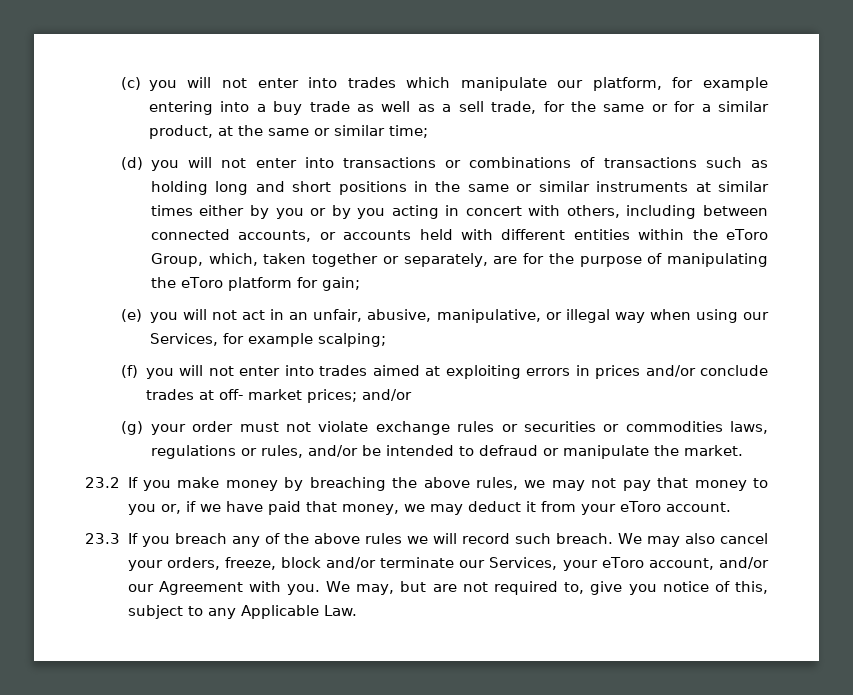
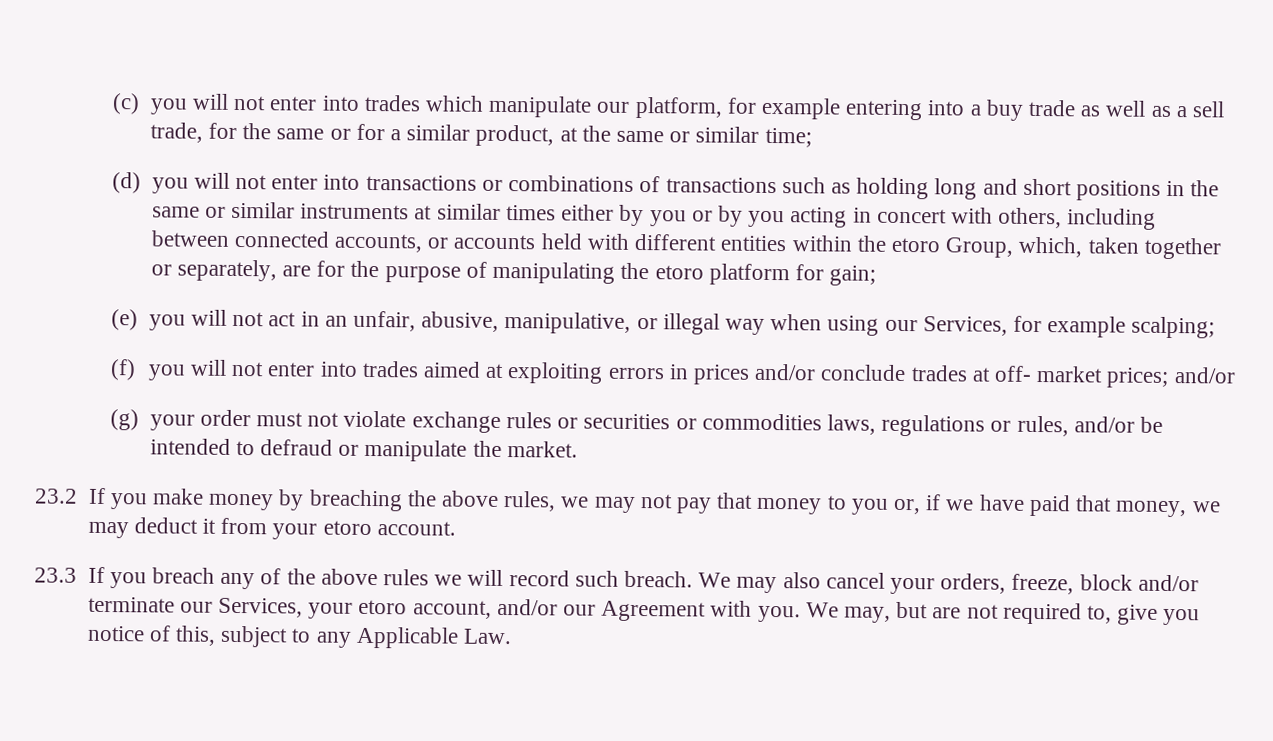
- (d) you will not enter into transactions or combinations of transactions such as holding long and short positions in the same or similar instruments at similar times either by you or by you acting in concert with others, including between connected accounts, or accounts held with different entities within the eToro Group, which, taken together or separately, are for the purpose of manipulating the eToro platform for gain;
+ (d) you will not enter into transactions or combinations of transactions such as holding long and short positions in the same or similar instruments at similar times either by you or by you acting in concert with others, including between connected accounts, or accounts held with different entities within the etoro Group, which, taken together or separately, are for the purpose of manipulating the etoro platform for gain;
- 23.2 If you make money by breaching the above rules, we may not pay that money to you or, if we have paid that money, we may deduct it from your eToro account.
+ 23.2 If you make money by breaching the above rules, we may not pay that money to you or, if we have paid that money, we may deduct it from your etoro account.
- We may also cancel your orders, freeze, block and/or terminate our Services, your eToro account, and/or our Agreement with you.
+ We may also cancel your orders, freeze, block and/or terminate our Services, your etoro account, and/or our Agreement with you.

